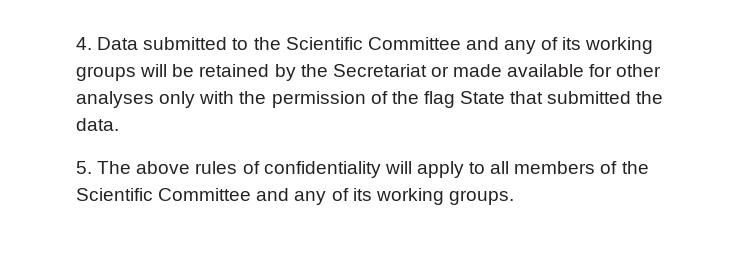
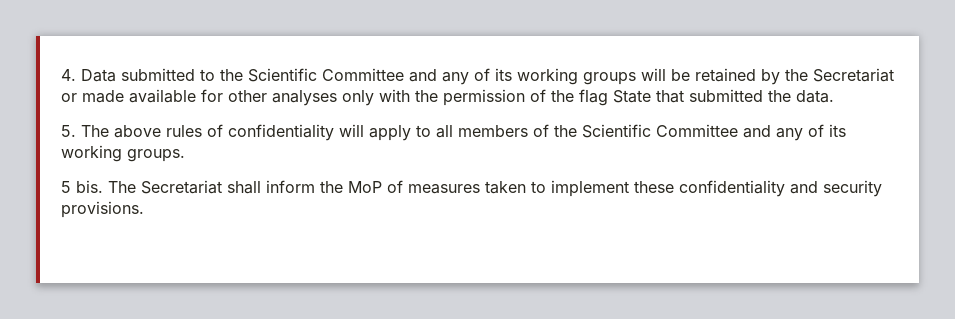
+ 5 bis. The Secretariat shall inform the MoP of measures taken to implement these confidentiality and security provisions.

